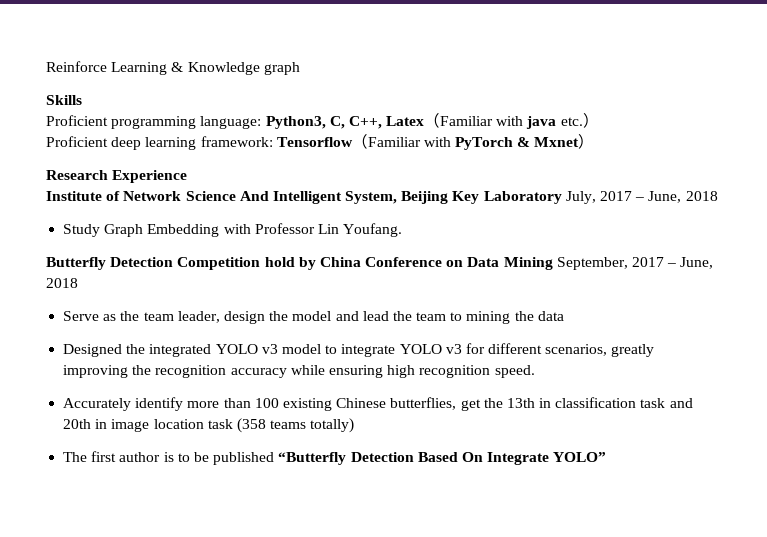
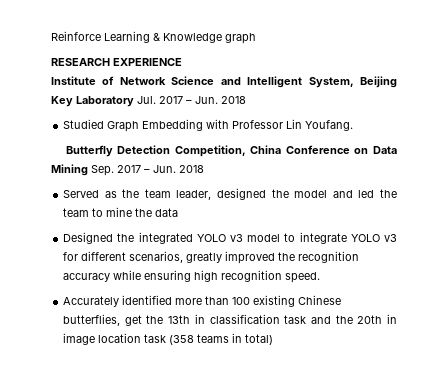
- Skills
- Proficient programming language: Python3, C, C++, Latex（Familiar with java etc.）
- Proficient deep learning framework: Tensorflow（Familiar with PyTorch & Mxnet）
- Research Experience
+ RESEARCH EXPERIENCE
- Institute of Network Science And Intelligent System, Beijing Key Laboratory July, 2017 – June, 2018
- Study Graph Embedding with Professor Lin Youfang.
+ Institute of Network Science and Intelligent System, Beijing Key Laboratory Jul. 2017 – Jun. 2018
+ Studied Graph Embedding with Professor Lin Youfang.
- Butterfly Detection Competition hold by China Conference on Data Mining September, 2017 – June, 2018
- Serve as the team leader, design the model and lead the team to mining the data
+ Butterfly Detection Competition, China Conference on Data Mining Sep. 2017 – Jun. 2018
+ Served as the team leader, designed the model and led the team to mine the data
- Designed the integrated YOLO v3 model to integrate YOLO v3 for different scenarios, greatly improving the recognition accuracy while ensuring high recognition speed.
+ Designed the integrated YOLO v3 model to integrate YOLO v3 for different scenarios, greatly improved the recognition accuracy while ensuring high recognition speed.
- Accurately identify more than 100 existing Chinese butterflies, get the 13th in classification task and 20th in image location task (358 teams totally)
- The first author is to be published “Butterfly Detection Based On Integrate YOLO”
+ Accurately identified more than 100 existing Chinese butterflies, get the 13th in classification task and the 20th in image location task (358 teams in total)

